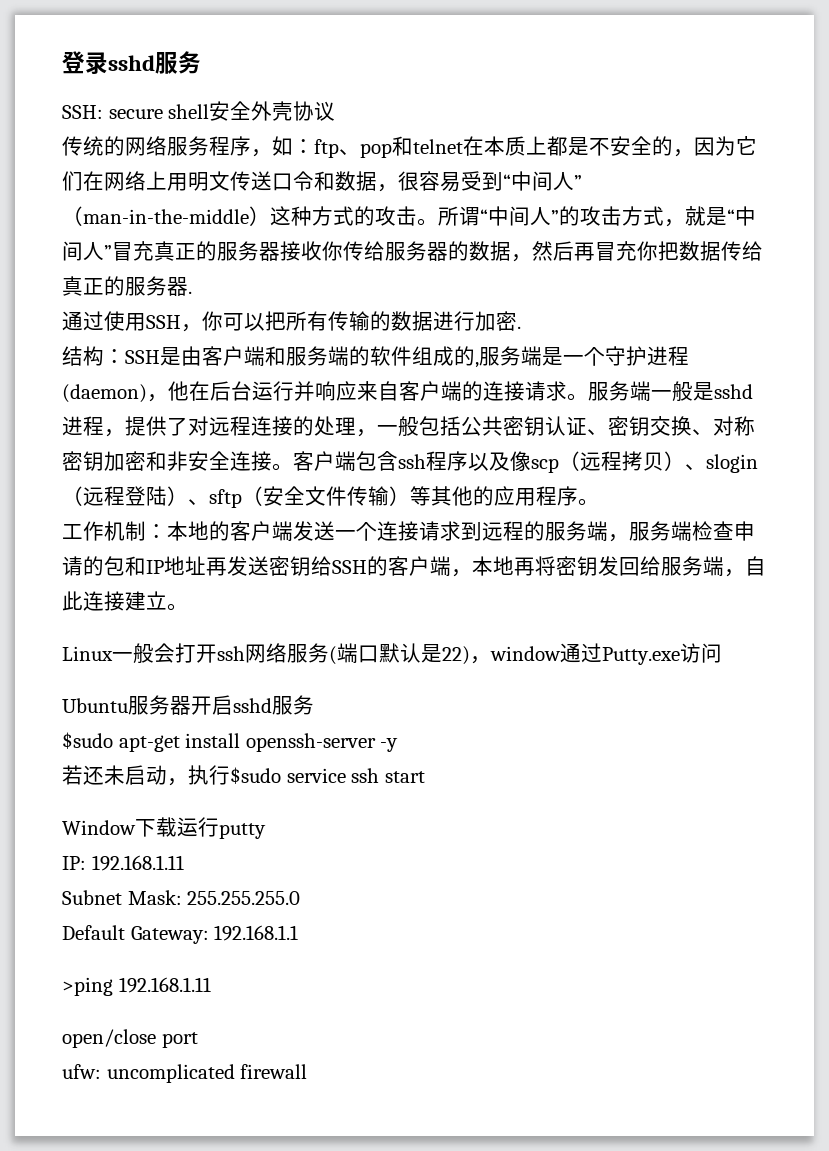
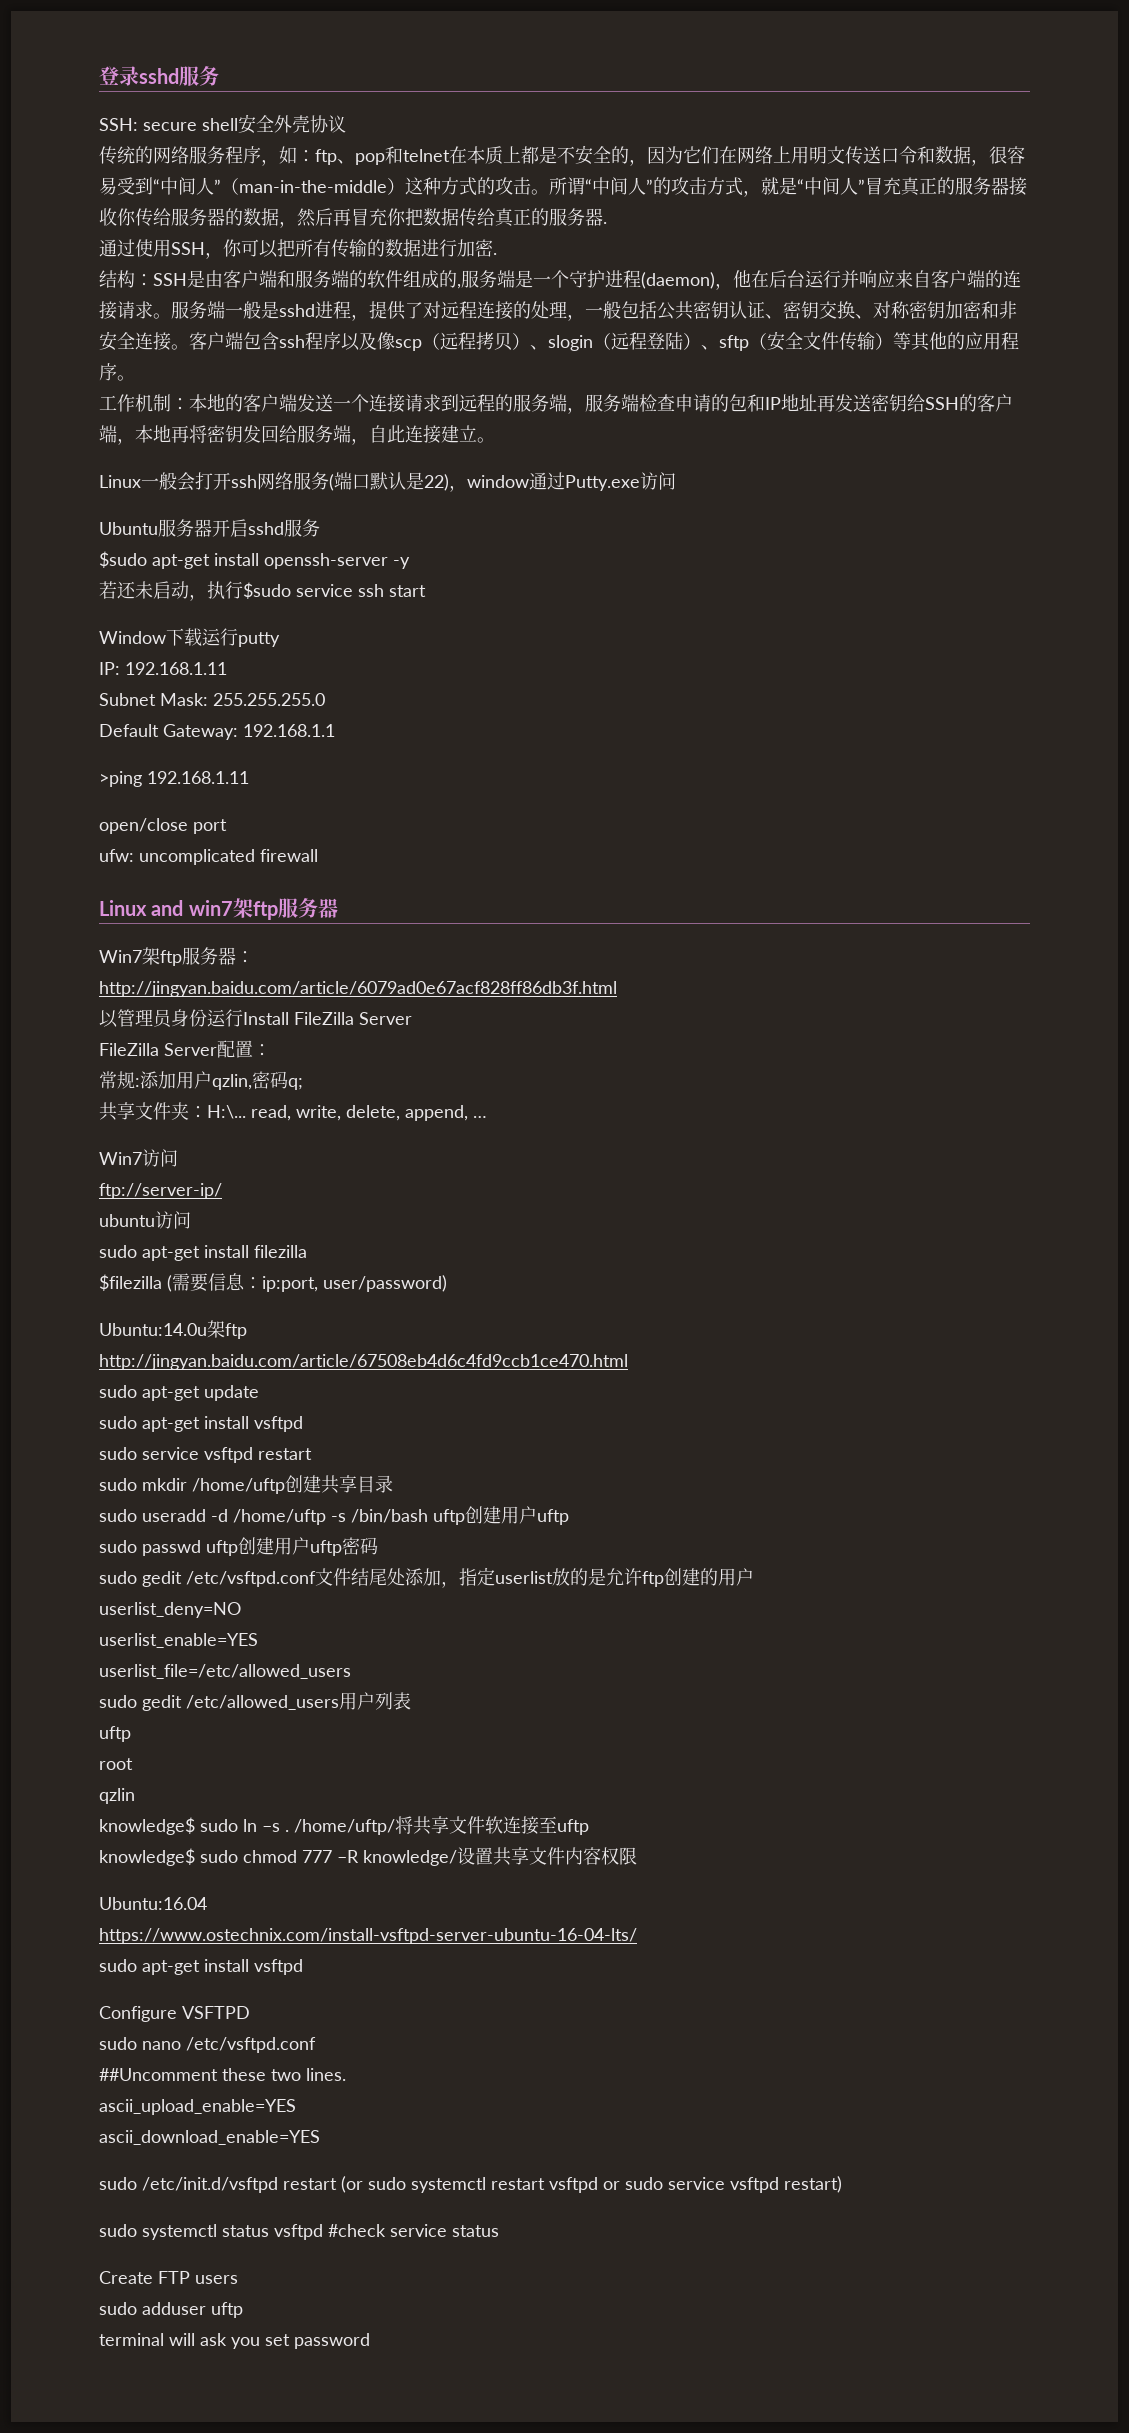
+ Linux and win7架ftp服务器
+ Win7架ftp服务器：
+ http://jingyan.baidu.com/article/6079ad0e67acf828ff86db3f.html
+ 以管理员身份运行Install FileZilla Server
+ FileZilla Server配置：
+ 常规:添加用户qzlin,密码q;
+ 共享文件夹：H:\... read, write, delete, append, …
+ Win7访问
+ ftp://server-ip/
+ ubuntu访问
+ sudo apt-get install filezilla
+ $filezilla (需要信息：ip:port, user/password)
+ Ubuntu:14.0u架ftp
+ http://jingyan.baidu.com/article/67508eb4d6c4fd9ccb1ce470.html
+ sudo apt-get update
+ sudo apt-get install vsftpd
+ sudo service vsftpd restart
+ sudo mkdir /home/uftp创建共享目录
+ sudo useradd -d /home/uftp -s /bin/bash uftp创建用户uftp
+ sudo passwd uftp创建用户uftp密码
+ sudo gedit /etc/vsftpd.conf文件结尾处添加，指定userlist放的是允许ftp创建的用户
+ userlist_deny=NO
+ userlist_enable=YES
+ userlist_file=/etc/allowed_users
+ sudo gedit /etc/allowed_users用户列表
+ uftp
+ root
+ qzlin
+ knowledge$ sudo ln –s . /home/uftp/将共享文件软连接至uftp
+ knowledge$ sudo chmod 777 –R knowledge/设置共享文件内容权限
+ Ubuntu:16.04
+ https://www.ostechnix.com/install-vsftpd-server-ubuntu-16-04-lts/
+ sudo apt-get install vsftpd
+ Configure VSFTPD
+ sudo nano /etc/vsftpd.conf
+ ##Uncomment these two lines.
+ ascii_upload_enable=YES
+ ascii_download_enable=YES
+ sudo /etc/init.d/vsftpd restart (or sudo systemctl restart vsftpd or sudo service vsftpd restart)
+ sudo systemctl status vsftpd #check service status
+ Create FTP users
+ sudo adduser uftp
+ terminal will ask you set password

